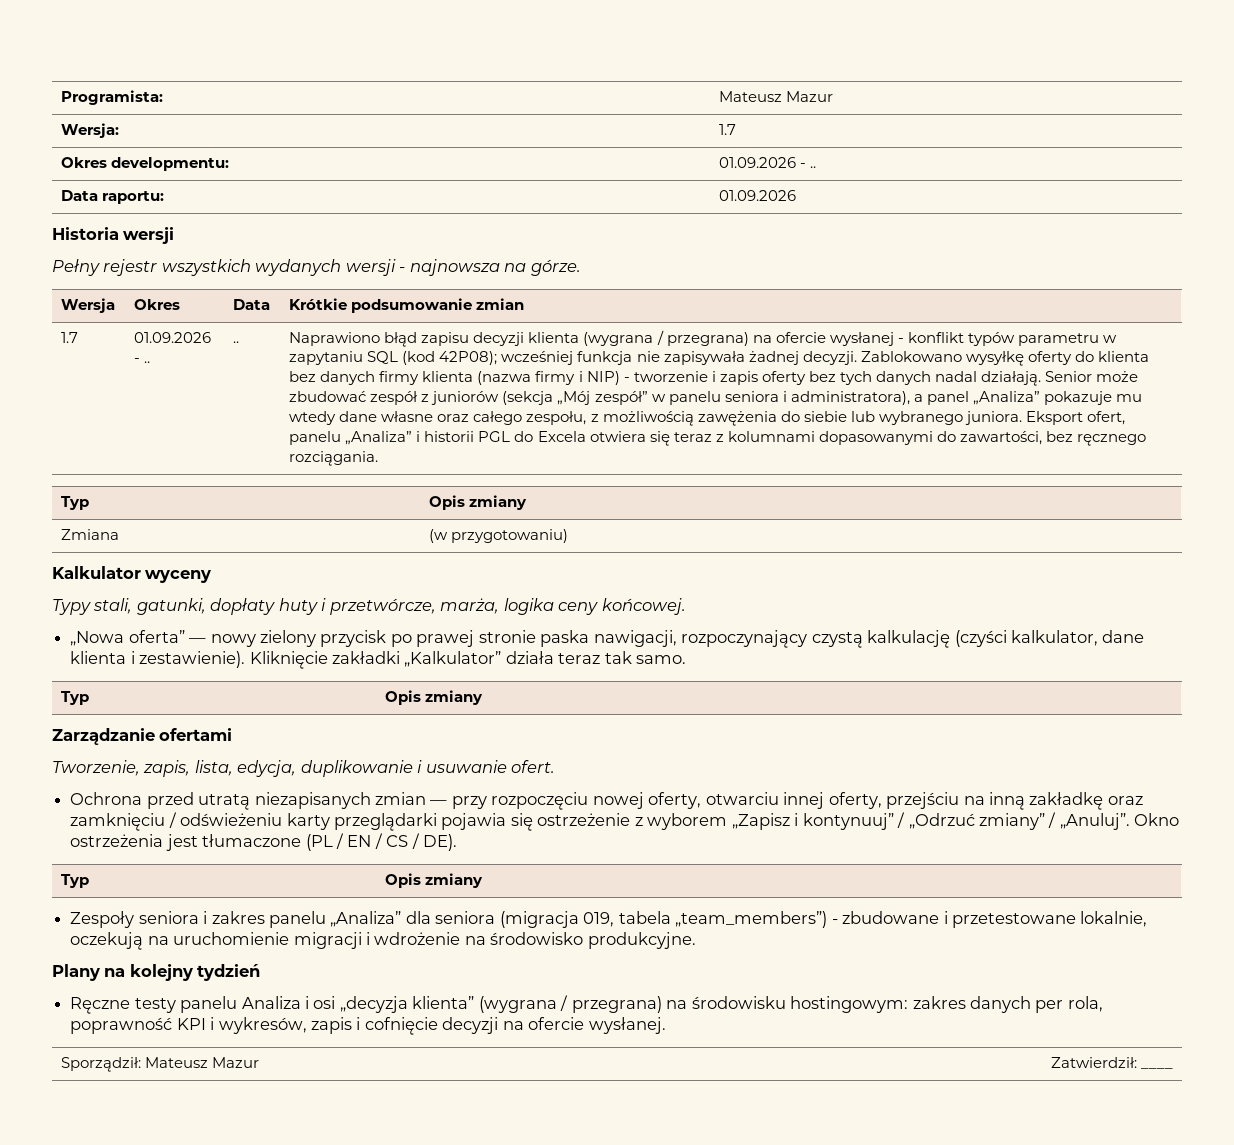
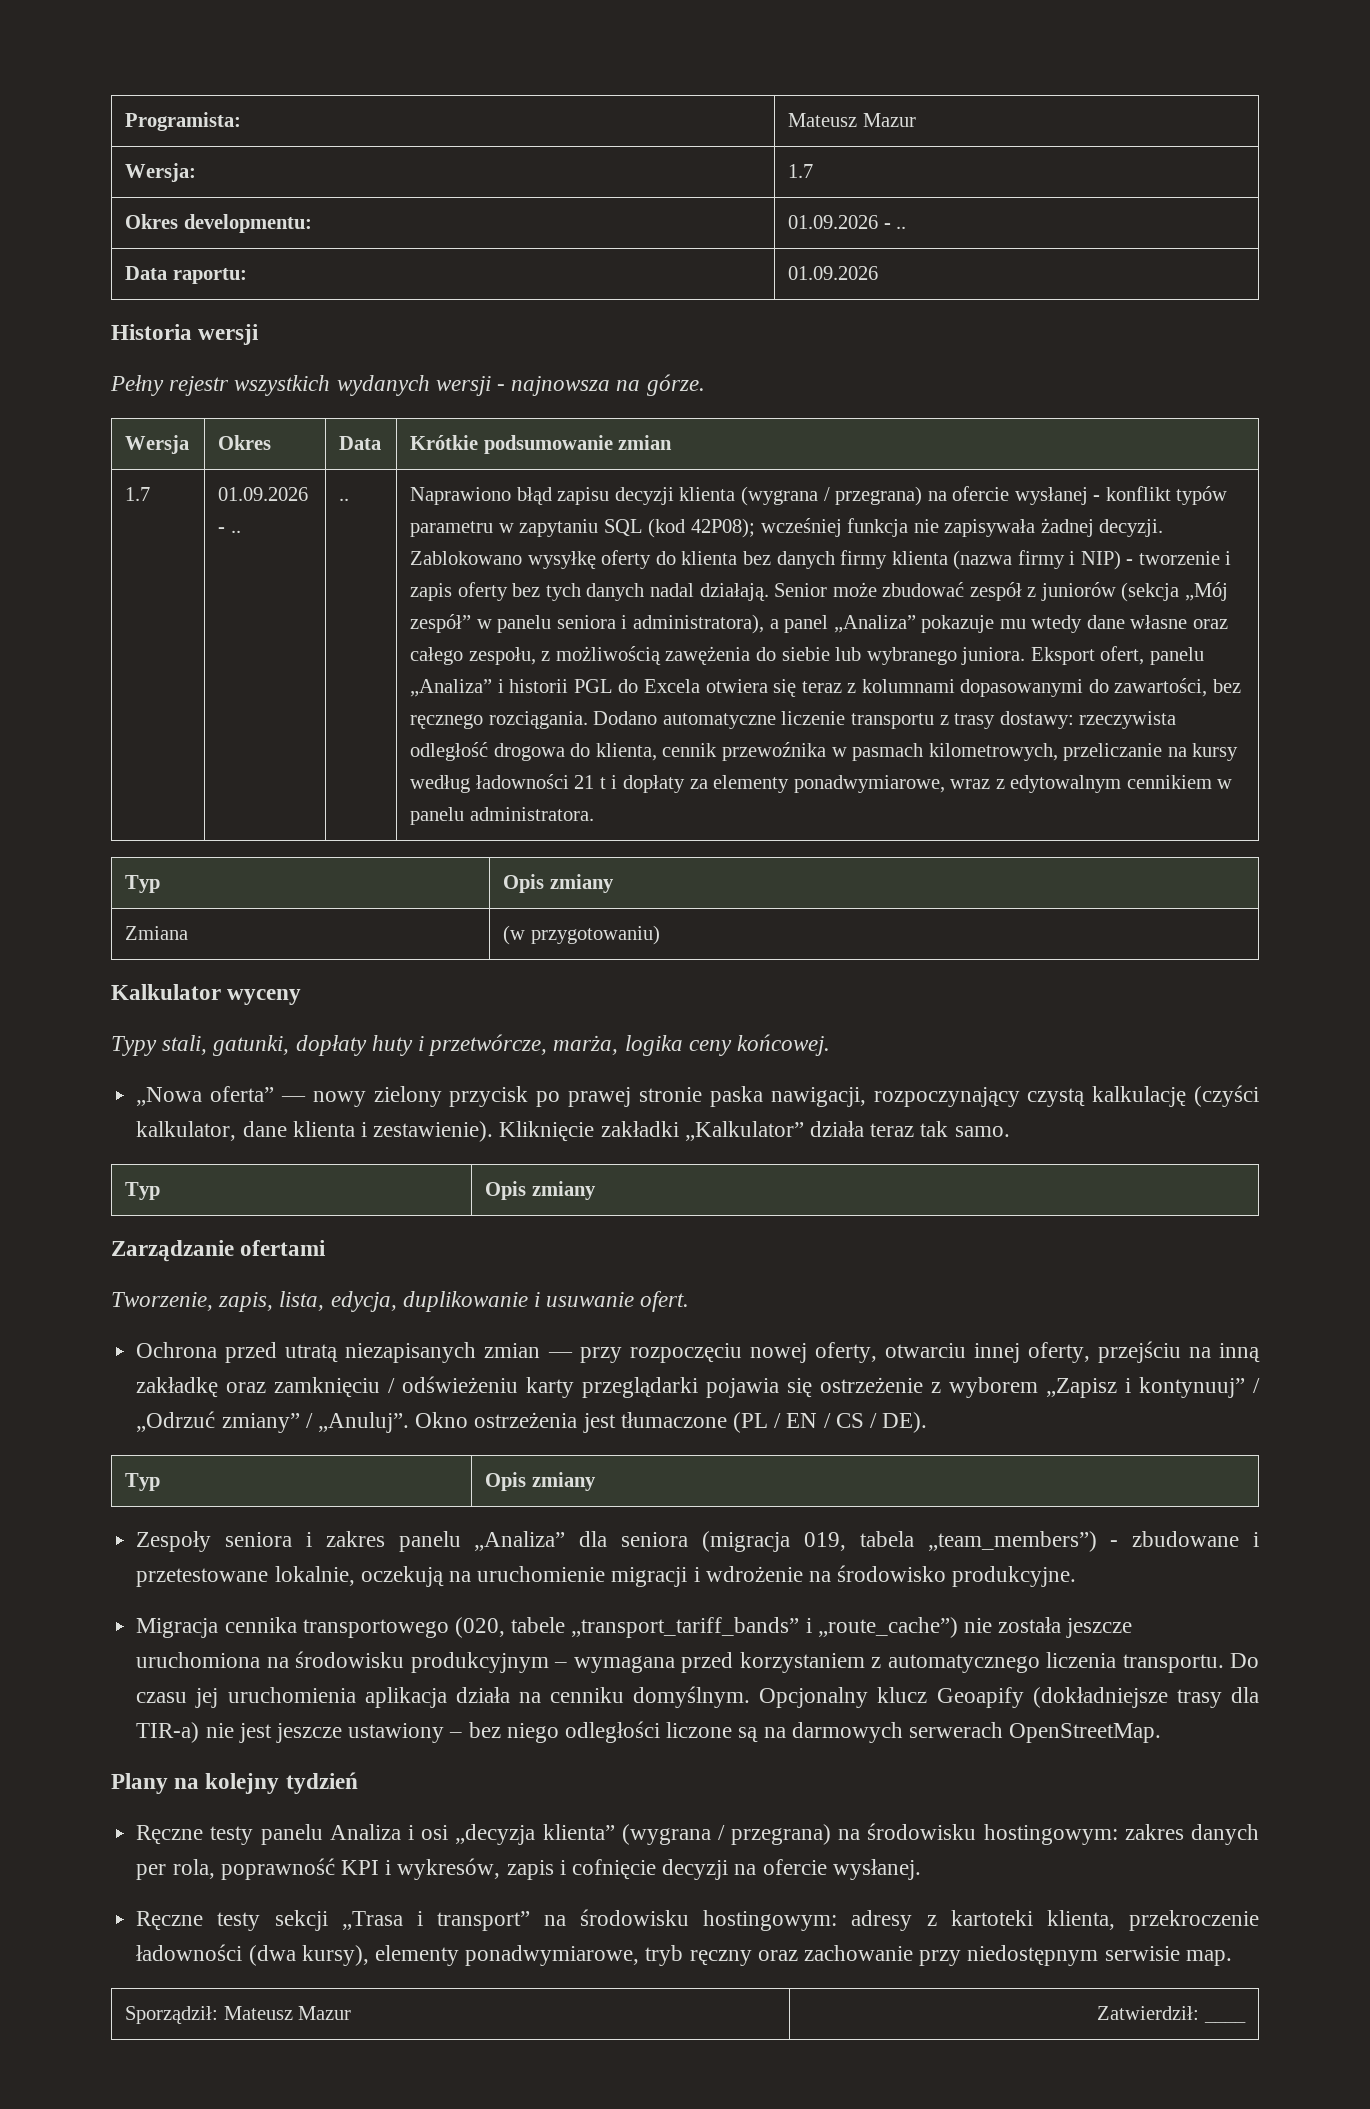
+ Dodano automatyczne liczenie transportu z trasy dostawy: rzeczywista odległość drogowa do klienta, cennik przewoźnika w pasmach kilometrowych, przeliczanie na kursy według ładowności 21 t i dopłaty za elementy ponadwymiarowe, wraz z edytowalnym cennikiem w panelu administratora.
+ Migracja cennika transportowego (020, tabele „transport_tariff_bands” i „route_cache”) nie została jeszcze uruchomiona na środowisku produkcyjnym – wymagana przed korzystaniem z automatycznego liczenia transportu. Do czasu jej uruchomienia aplikacja działa na cenniku domyślnym. Opcjonalny klucz Geoapify (dokładniejsze trasy dla TIR-a) nie jest jeszcze ustawiony – bez niego odległości liczone są na darmowych serwerach OpenStreetMap.
+ Ręczne testy sekcji „Trasa i transport” na środowisku hostingowym: adresy z kartoteki klienta, przekroczenie ładowności (dwa kursy), elementy ponadwymiarowe, tryb ręczny oraz zachowanie przy niedostępnym serwisie map.

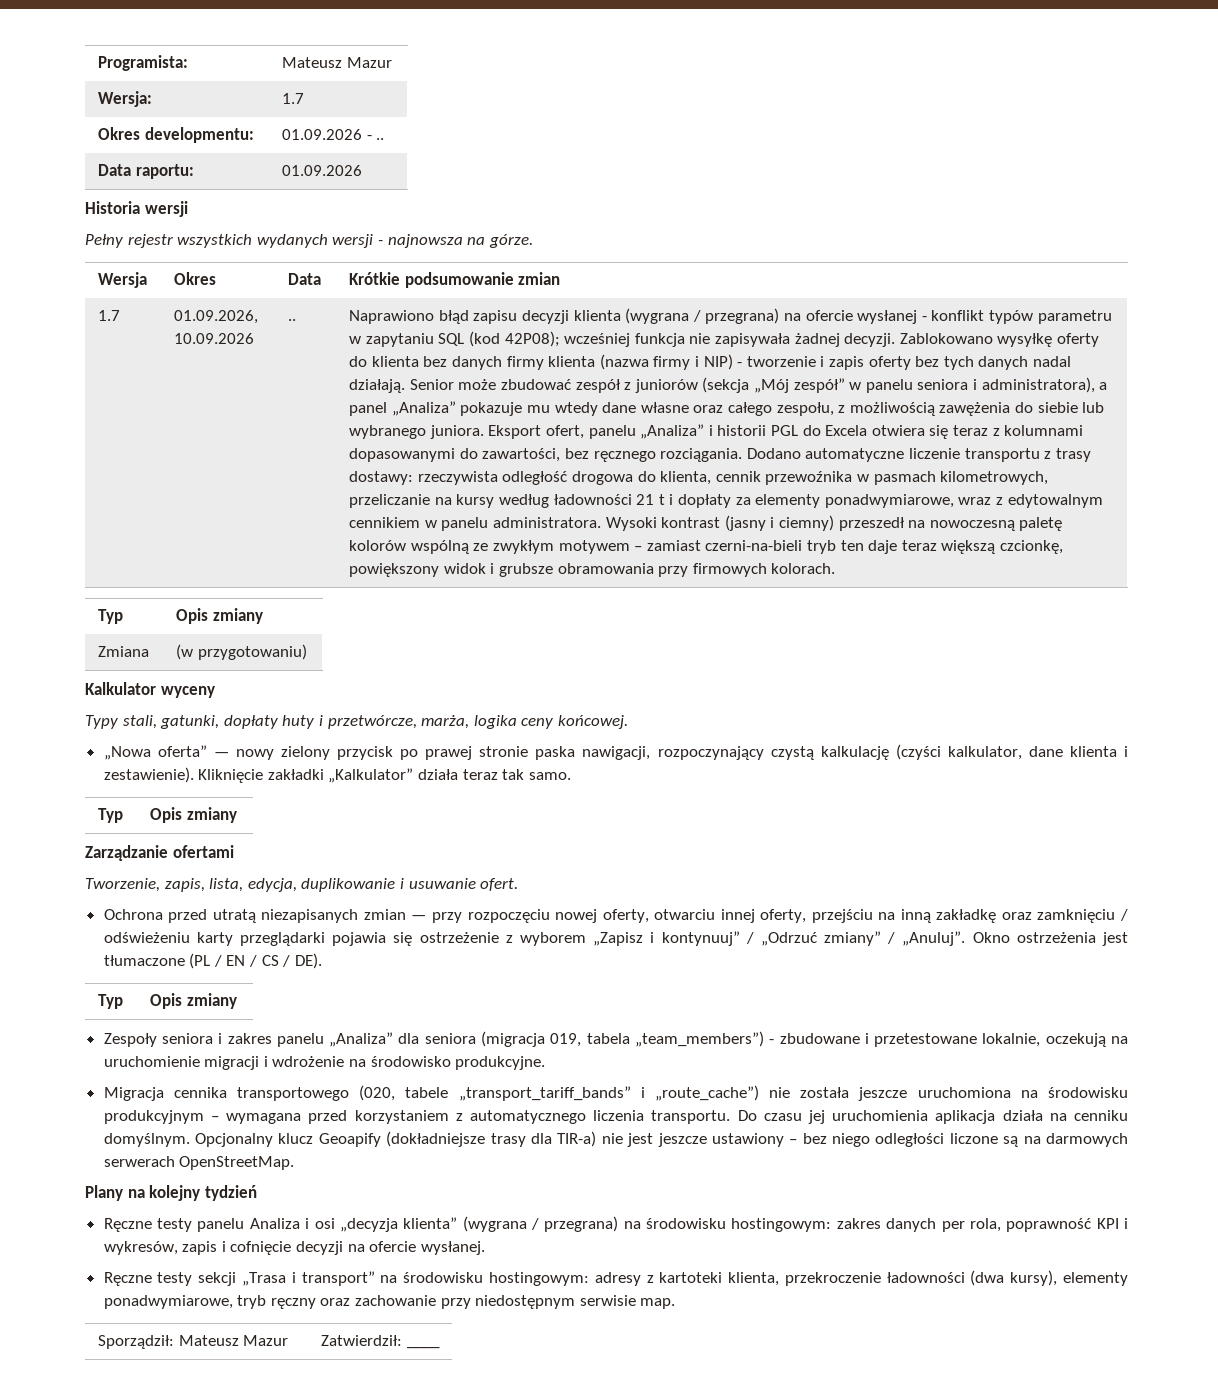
- 1.7 | 01.09.2026 - ..
+ 1.7 | 01.09.2026, 10.09.2026
+ Wysoki kontrast (jasny i ciemny) przeszedł na nowoczesną paletę kolorów wspólną ze zwykłym motywem – zamiast czerni-na-bieli tryb ten daje teraz większą czcionkę, powiększony widok i grubsze obramowania przy firmowych kolorach.

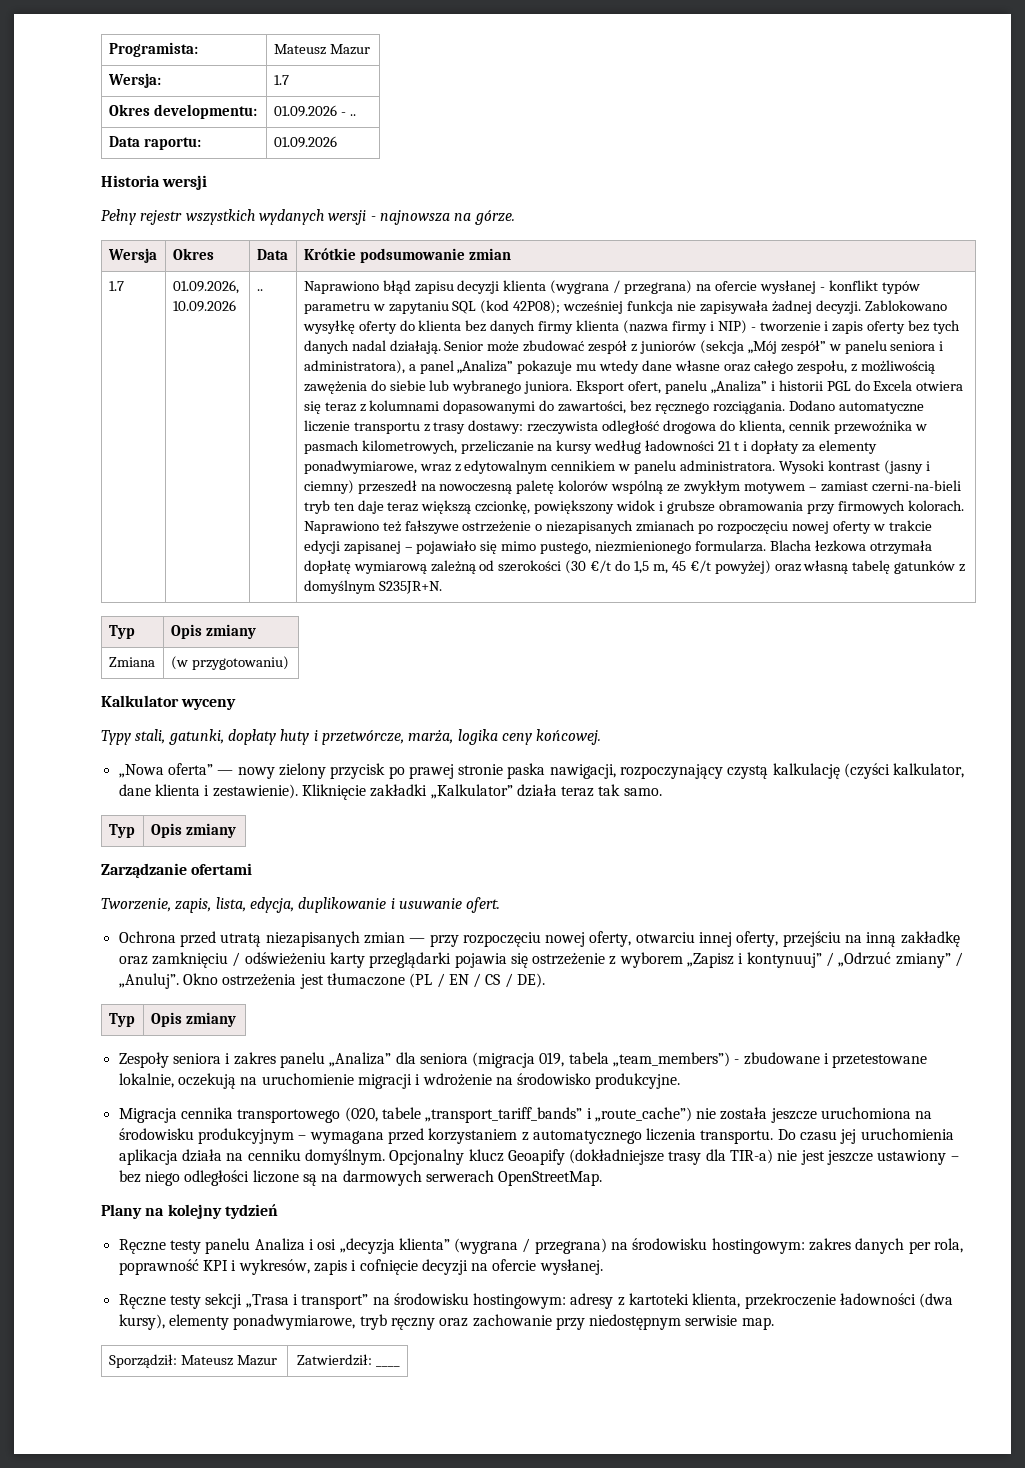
+ Naprawiono też fałszywe ostrzeżenie o niezapisanych zmianach po rozpoczęciu nowej oferty w trakcie edycji zapisanej – pojawiało się mimo pustego, niezmienionego formularza. Blacha łezkowa otrzymała dopłatę wymiarową zależną od szerokości (30 €/t do 1,5 m, 45 €/t powyżej) oraz własną tabelę gatunków z domyślnym S235JR+N.

